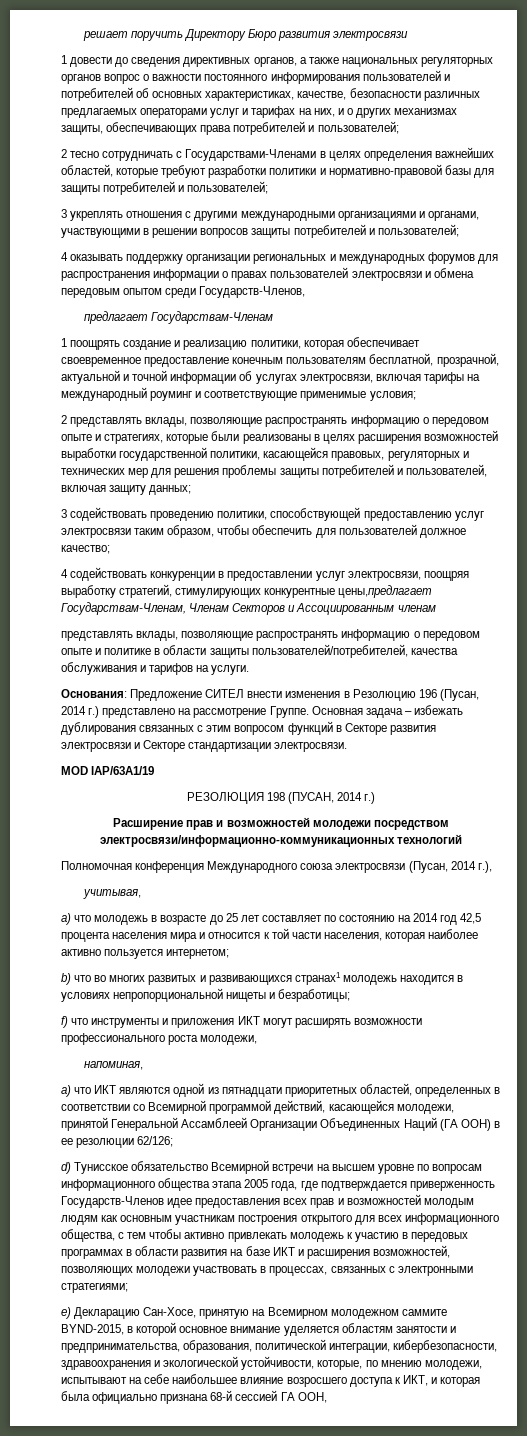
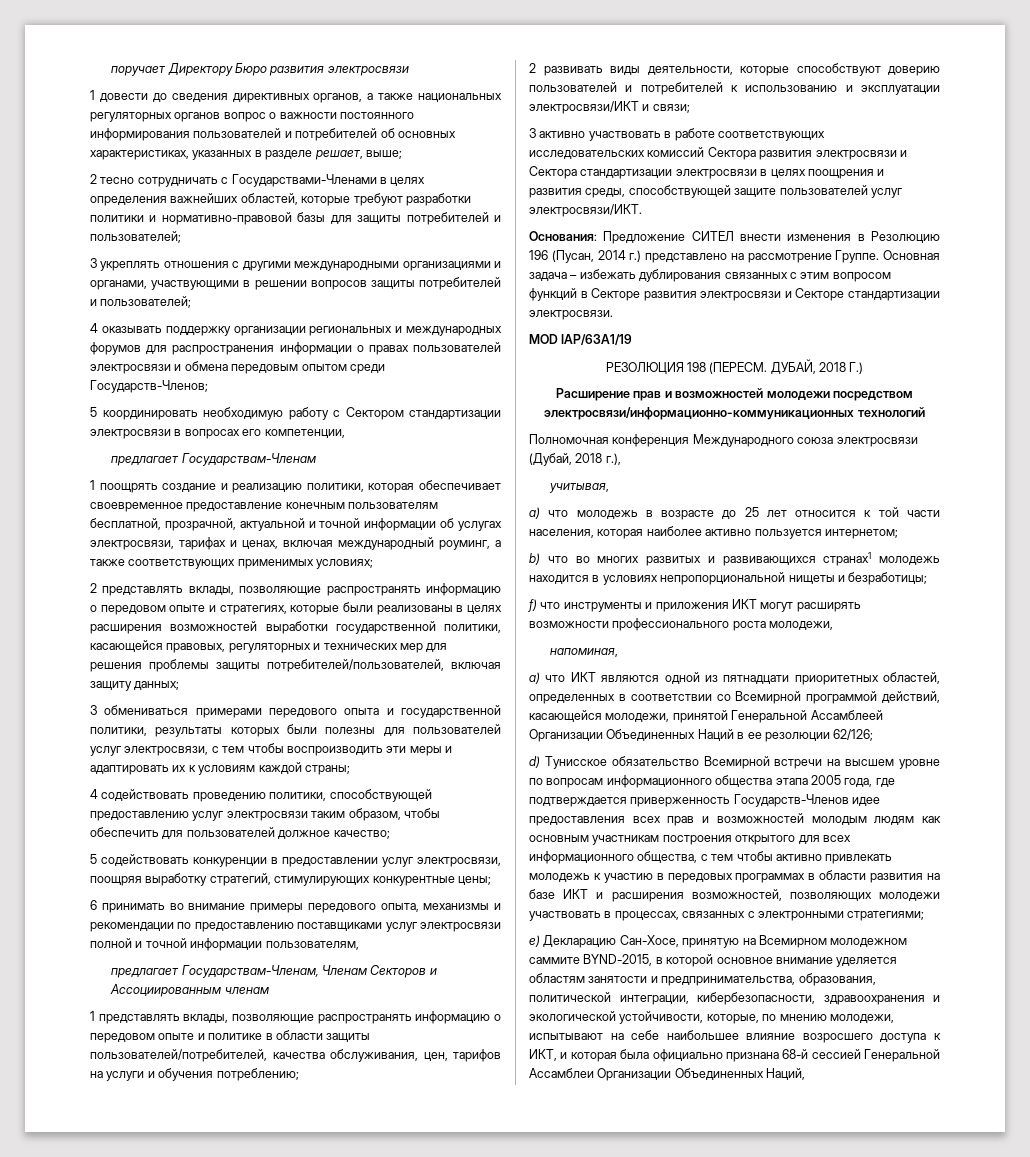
- решает поручить Директору Бюро развития электросвязи
+ поручает Директору Бюро развития электросвязи
- 1 довести до сведения директивных органов, а также национальных регуляторных органов вопрос о важности постоянного информирования пользователей и потребителей об основных характеристиках, качестве, безопасности различных предлагаемых операторами услуг и тарифах на них, и о других механизмах защиты, обеспечивающих права потребителей и пользователей;
+ 1 довести до сведения директивных органов, а также национальных регуляторных органов вопрос о важности постоянного информирования пользователей и потребителей об основных характеристиках, указанных в разделе решает, выше;
- 4 оказывать поддержку организации региональных и международных форумов для распространения информации о правах пользователей электросвязи и обмена передовым опытом среди Государств-Членов,
+ 4 оказывать поддержку организации региональных и международных форумов для распространения информации о правах пользователей электросвязи и обмена передовым опытом среди Государств-Членов;
+ 5 координировать необходимую работу с Сектором стандартизации электросвязи в вопросах его компетенции,
- 1 поощрять создание и реализацию политики, которая обеспечивает своевременное предоставление конечным пользователям бесплатной, прозрачной, актуальной и точной информации об услугах электросвязи, включая тарифы на международный роуминг и соответствующие применимые условия;
+ 1 поощрять создание и реализацию политики, которая обеспечивает своевременное предоставление конечным пользователям бесплатной, прозрачной, актуальной и точной информации об услугах электросвязи, тарифах и ценах, включая международный роуминг, а также соответствующих применимых условиях;
- 2 представлять вклады, позволяющие распространять информацию о передовом опыте и стратегиях, которые были реализованы в целях расширения возможностей выработки государственной политики, касающейся правовых, регуляторных и технических мер для решения проблемы защиты потребителей и пользователей, включая защиту данных;
+ 2 представлять вклады, позволяющие распространять информацию о передовом опыте и стратегиях, которые были реализованы в целях расширения возможностей выработки государственной политики, касающейся правовых, регуляторных и технических мер для решения проблемы защиты потребителей/пользователей, включая защиту данных;
- 3 содействовать проведению политики, способствующей предоставлению услуг электросвязи таким образом, чтобы обеспечить для пользователей должное качество;
+ 3 обмениваться примерами передового опыта и государственной политики, результаты которых были полезны для пользователей услуг электросвязи, с тем чтобы воспроизводить эти меры и адаптировать их к условиям каждой страны;
+ 4 содействовать проведению политики, способствующей предоставлению услуг электросвязи таким образом, чтобы обеспечить для пользователей должное качество;
- 4 содействовать конкуренции в предоставлении услуг электросвязи, поощряя выработку стратегий, стимулирующих конкурентные цены,предлагает Государствам-Членам, Членам Секторов и Ассоциированным членам
+ 5 содействовать конкуренции в предоставлении услуг электросвязи, поощряя выработку стратегий, стимулирующих конкурентные цены;
+ 6 принимать во внимание примеры передового опыта, механизмы и рекомендации по предоставлению поставщиками услуг электросвязи полной и точной информации пользователям,
+ предлагает Государствам-Членам, Членам Секторов и Ассоциированным членам
- представлять вклады, позволяющие распространять информацию о передовом опыте и политике в области защиты пользователей/потребителей, качества обслуживания и тарифов на услуги.
+ 1 представлять вклады, позволяющие распространять информацию о передовом опыте и политике в области защиты пользователей/потребителей, качества обслуживания, цен, тарифов на услуги и обучения потреблению;
+ 2 развивать виды деятельности, которые способствуют доверию пользователей и потребителей к использованию и эксплуатации электросвязи/ИКТ и связи;
+ 3 активно участвовать в работе соответствующих исследовательских комиссий Сектора развития электросвязи и Сектора стандартизации электросвязи в целях поощрения и развития среды, способствующей защите пользователей услуг электросвязи/ИКТ.
- РЕЗОЛЮЦИЯ 198 (ПУСАН, 2014 г.)
+ РЕЗОЛЮЦИЯ 198 (ПЕРЕСМ. ДУБАЙ, 2018 Г.)
- Полномочная конференция Международного союза электросвязи (Пусан, 2014 г.),
+ Полномочная конференция Международного союза электросвязи (Дубай, 2018 г.),
- a) что молодежь в возрасте до 25 лет составляет по состоянию на 2014 год 42,5 процента населения мира и относится к той части населения, которая наиболее активно пользуется интернетом;
+ a) что молодежь в возрасте до 25 лет относится к той части населения, которая наиболее активно пользуется интернетом;
- a) что ИКТ являются одной из пятнадцати приоритетных областей, определенных в соответствии со Всемирной программой действий, касающейся молодежи, принятой Генеральной Ассамблеей Организации Объединенных Наций (ГА ООН) в ее резолюции 62/126;
+ a) что ИКТ являются одной из пятнадцати приоритетных областей, определенных в соответствии со Всемирной программой действий, касающейся молодежи, принятой Генеральной Ассамблеей Организации Объединенных Наций в ее резолюции 62/126;
- e) Декларацию Сан-Хосе, принятую на Всемирном молодежном саммите BYND-2015, в которой основное внимание уделяется областям занятости и предпринимательства, образования, политической интеграции, кибербезопасности, здравоохранения и экологической устойчивости, которые, по мнению молодежи, испытывают на себе наибольшее влияние возросшего доступа к ИКТ, и которая была официально признана 68-й сессией ГА ООН,
+ e) Декларацию Сан-Хосе, принятую на Всемирном молодежном саммите BYND-2015, в которой основное внимание уделяется областям занятости и предпринимательства, образования, политической интеграции, кибербезопасности, здравоохранения и экологической устойчивости, которые, по мнению молодежи, испытывают на себе наибольшее влияние возросшего доступа к ИКТ, и которая была официально признана 68-й сессией Генеральной Ассамблеи Организации Объединенных Наций,

